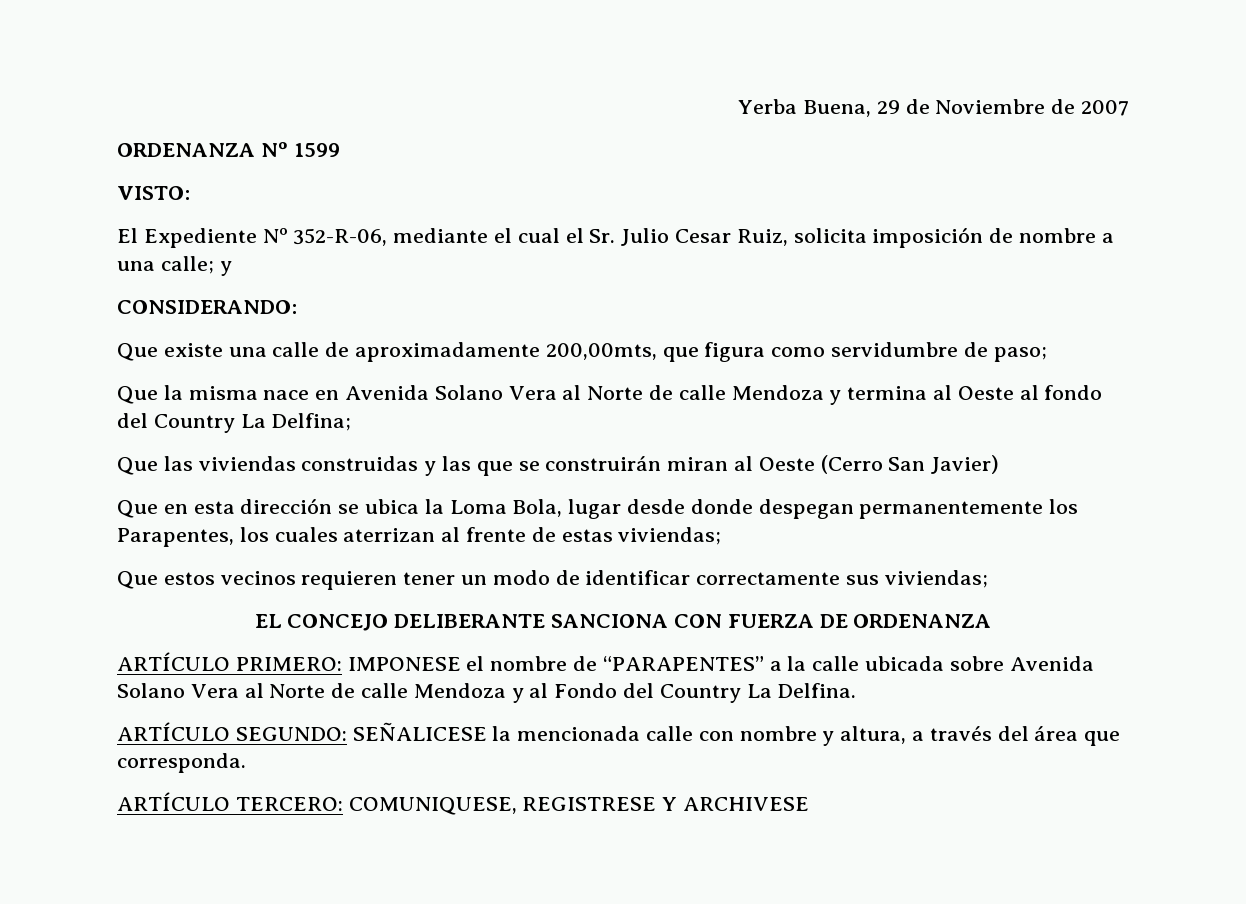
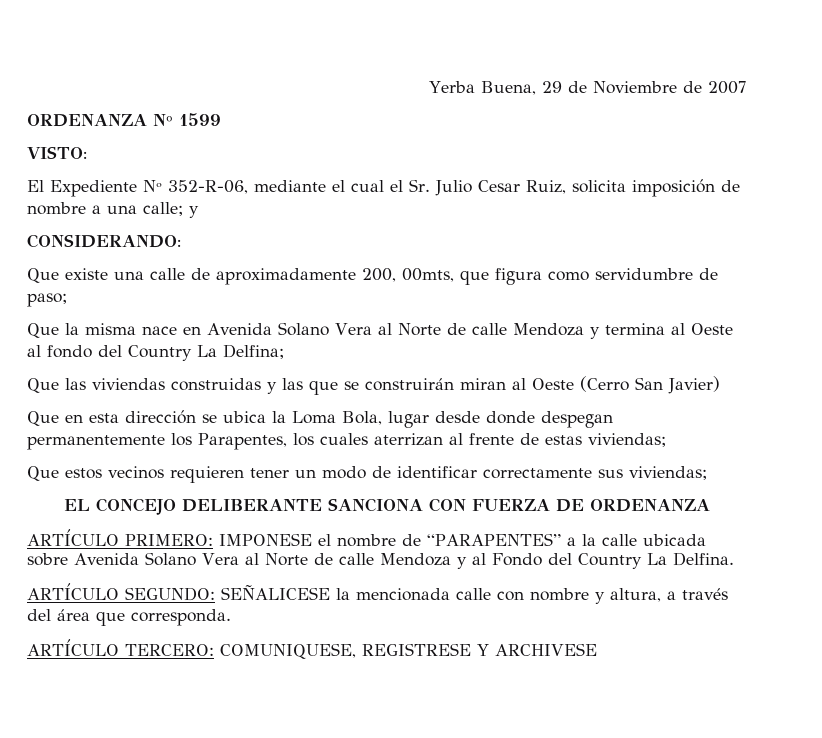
- Que existe una calle de aproximadamente 200,00mts, que figura como servidumbre de paso;
+ Que existe una calle de aproximadamente 200, 00mts, que figura como servidumbre de paso;

